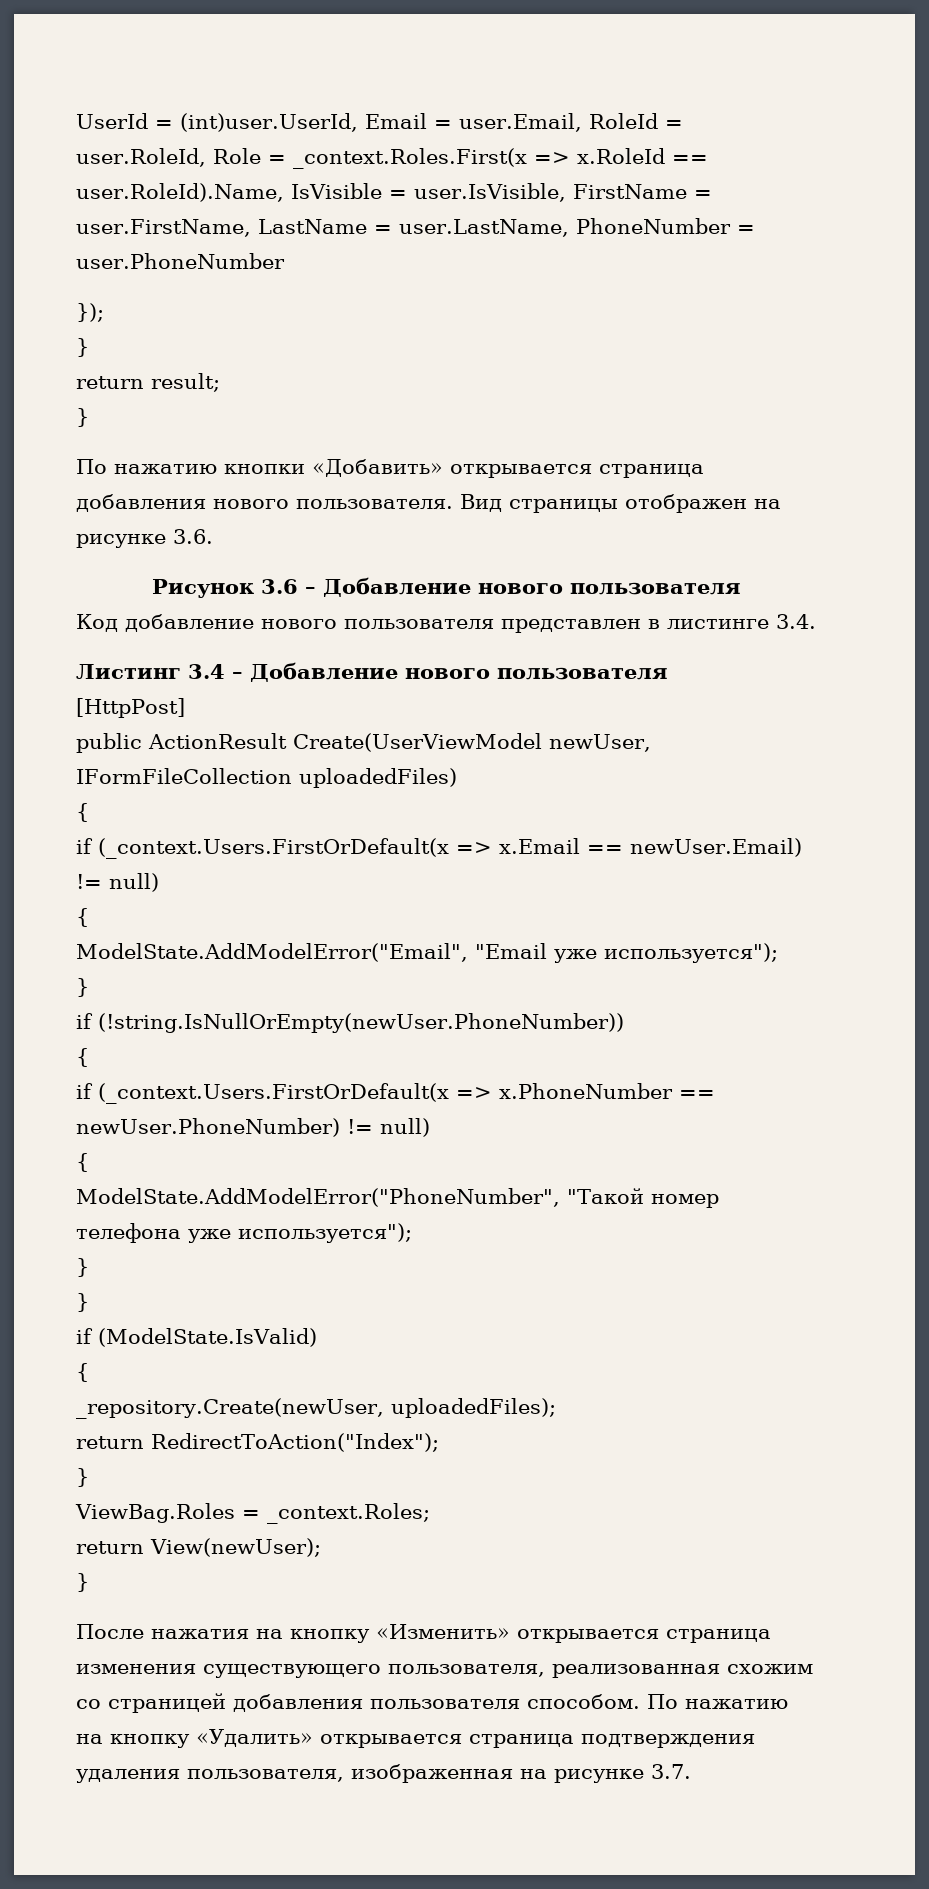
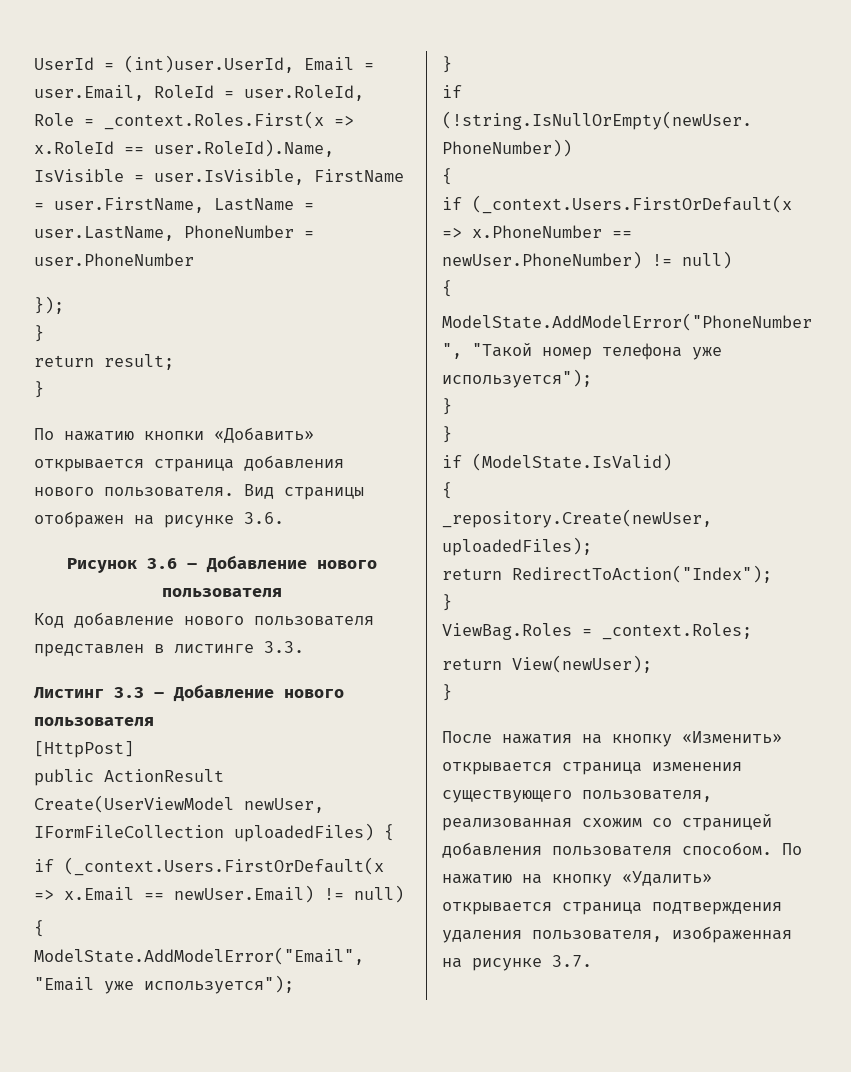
- Код добавление нового пользователя представлен в листинге 3.4.
+ Код добавление нового пользователя представлен в листинге 3.3.
- Листинг 3.4 – Добавление нового пользователя
+ Листинг 3.3 – Добавление нового пользователя
- public ActionResult Create(UserViewModel newUser, IFormFileCollection uploadedFiles)
- {
+ public ActionResult Create(UserViewModel newUser, IFormFileCollection uploadedFiles) {

